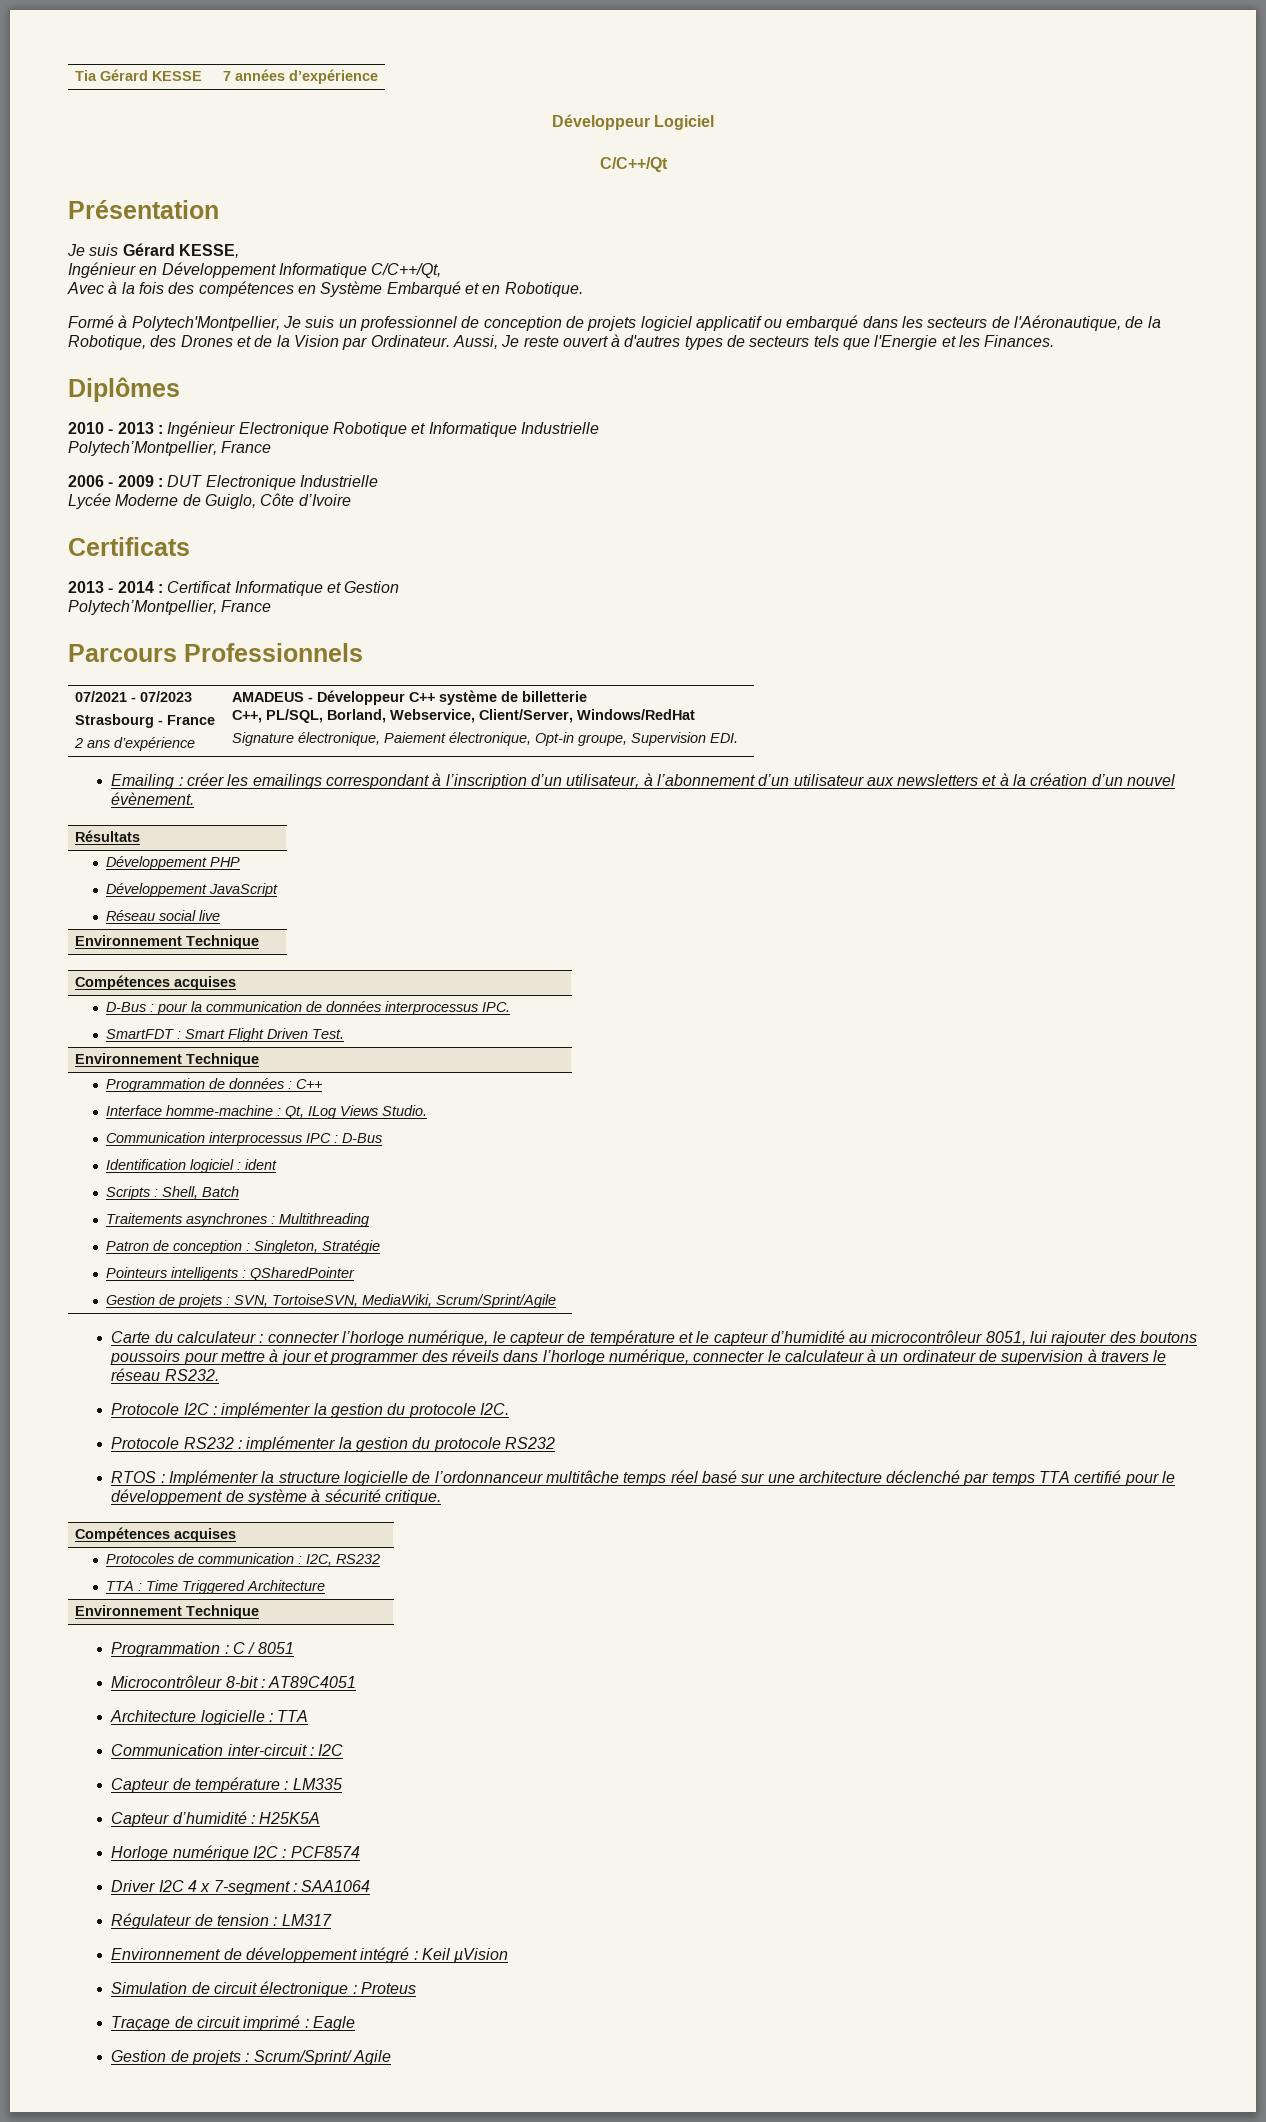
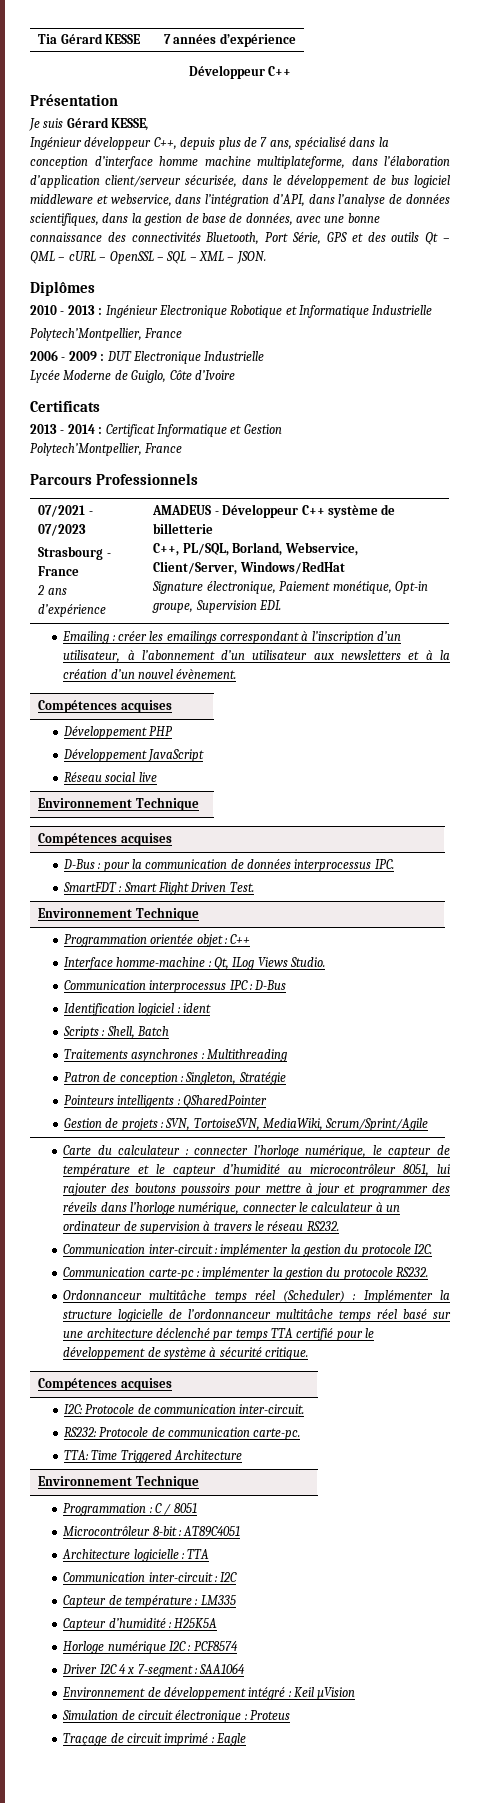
  Tia Gérard KESSE | 7 années d’expérience
- Développeur Logiciel
- C/C++/Qt
+ Développeur C++
- Ingénieur en Développement Informatique C/C++/Qt,
- Avec à la fois des compétences en Système Embarqué et en Robotique.
- Formé à Polytech'Montpellier, Je suis un professionnel de conception de projets logiciel applicatif ou embarqué dans les secteurs de l'Aéronautique, de la Robotique, des Drones et de la Vision par Ordinateur. Aussi, Je reste ouvert à d'autres types de secteurs tels que l'Energie et les Finances.
+ Ingénieur développeur C++, depuis plus de 7 ans, spécialisé dans la conception d’interface homme machine multiplateforme, dans l’élaboration d’application client/serveur sécurisée, dans le développement de bus logiciel middleware et webservice, dans l’intégration d’API, dans l’analyse de données scientifiques, dans la gestion de base de données, avec une bonne connaissance des connectivités Bluetooth, Port Série, GPS et des outils Qt – QML – cURL – OpenSSL – SQL – XML – JSON.
  07/2021 - 07/2023
  Strasbourg - France
  2 ans d’expérience | AMADEUS - Développeur C++ système de billetterie
  C++, PL/SQL, Borland, Webservice, Client/Server, Windows/RedHat
- Signature électronique, Paiement électronique, Opt-in groupe, Supervision EDI.
+ Signature électronique, Paiement monétique, Opt-in groupe, Supervision EDI.
  Emailing : créer les emailings correspondant à l’inscription d’un utilisateur, à l’abonnement d’un utilisateur aux newsletters et à la création d’un nouvel évènement.
- Résultats
+ Compétences acquises
- Programmation de données : C++
+ Programmation orientée objet : C++
- Protocole I2C : implémenter la gestion du protocole I2C.
+ Communication inter-circuit : implémenter la gestion du protocole I2C.
- Protocole RS232 : implémenter la gestion du protocole RS232
- RTOS : Implémenter la structure logicielle de l’ordonnanceur multitâche temps réel basé sur une architecture déclenché par temps TTA certifié pour le développement de système à sécurité critique.
+ Communication carte-pc : implémenter la gestion du protocole RS232.
+ Ordonnanceur multitâche temps réel (Scheduler) : Implémenter la structure logicielle de l’ordonnanceur multitâche temps réel basé sur une architecture déclenché par temps TTA certifié pour le développement de système à sécurité critique.
- Protocoles de communication : I2C, RS232
- TTA : Time Triggered Architecture
+ I2C: Protocole de communication inter-circuit.
+ RS232: Protocole de communication carte-pc.
+ TTA: Time Triggered Architecture
- Régulateur de tension : LM317
- Gestion de projets : Scrum/Sprint/ Agile

